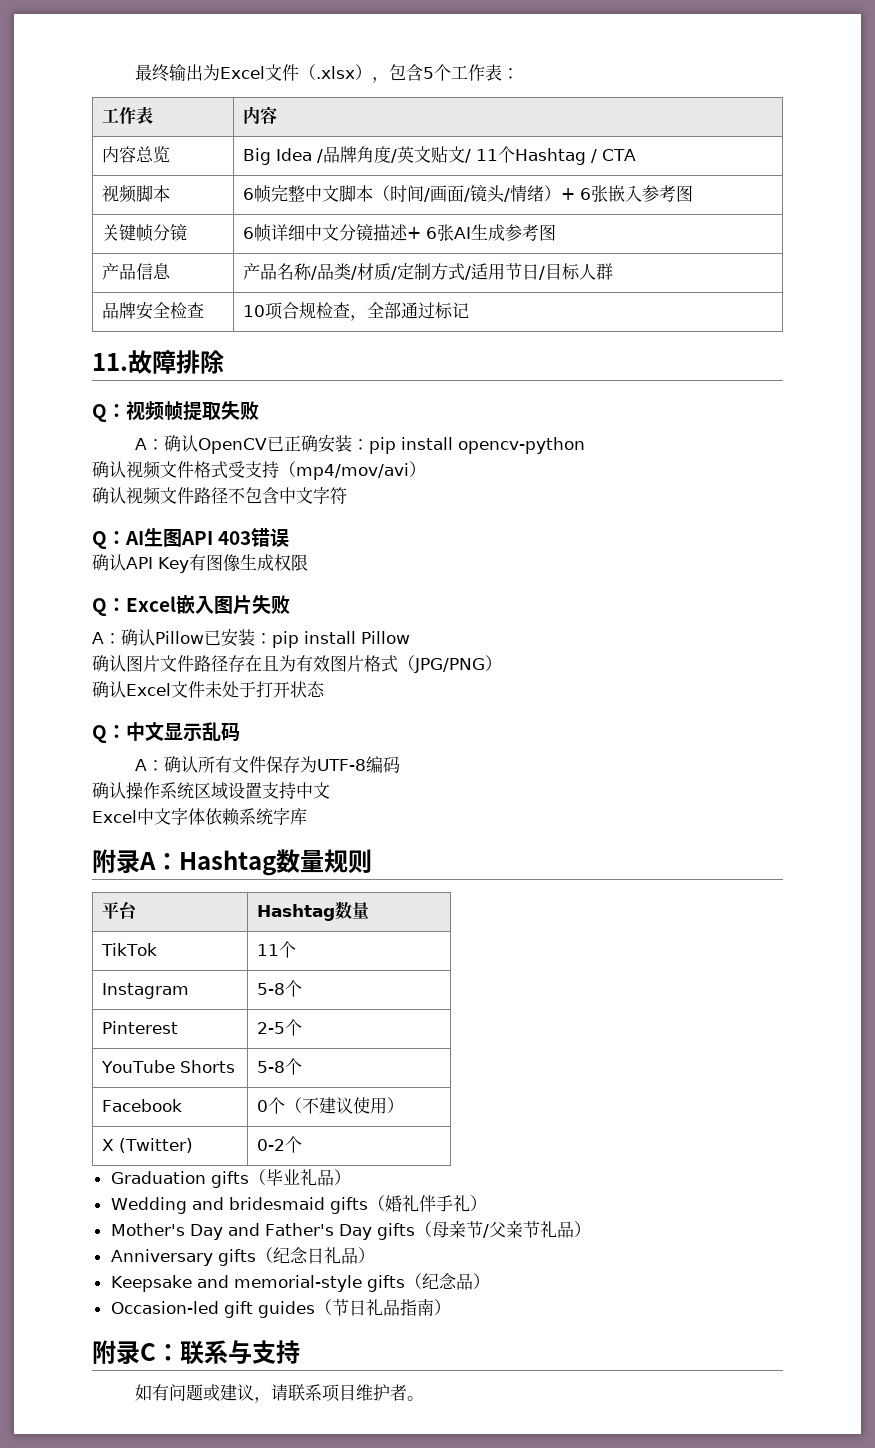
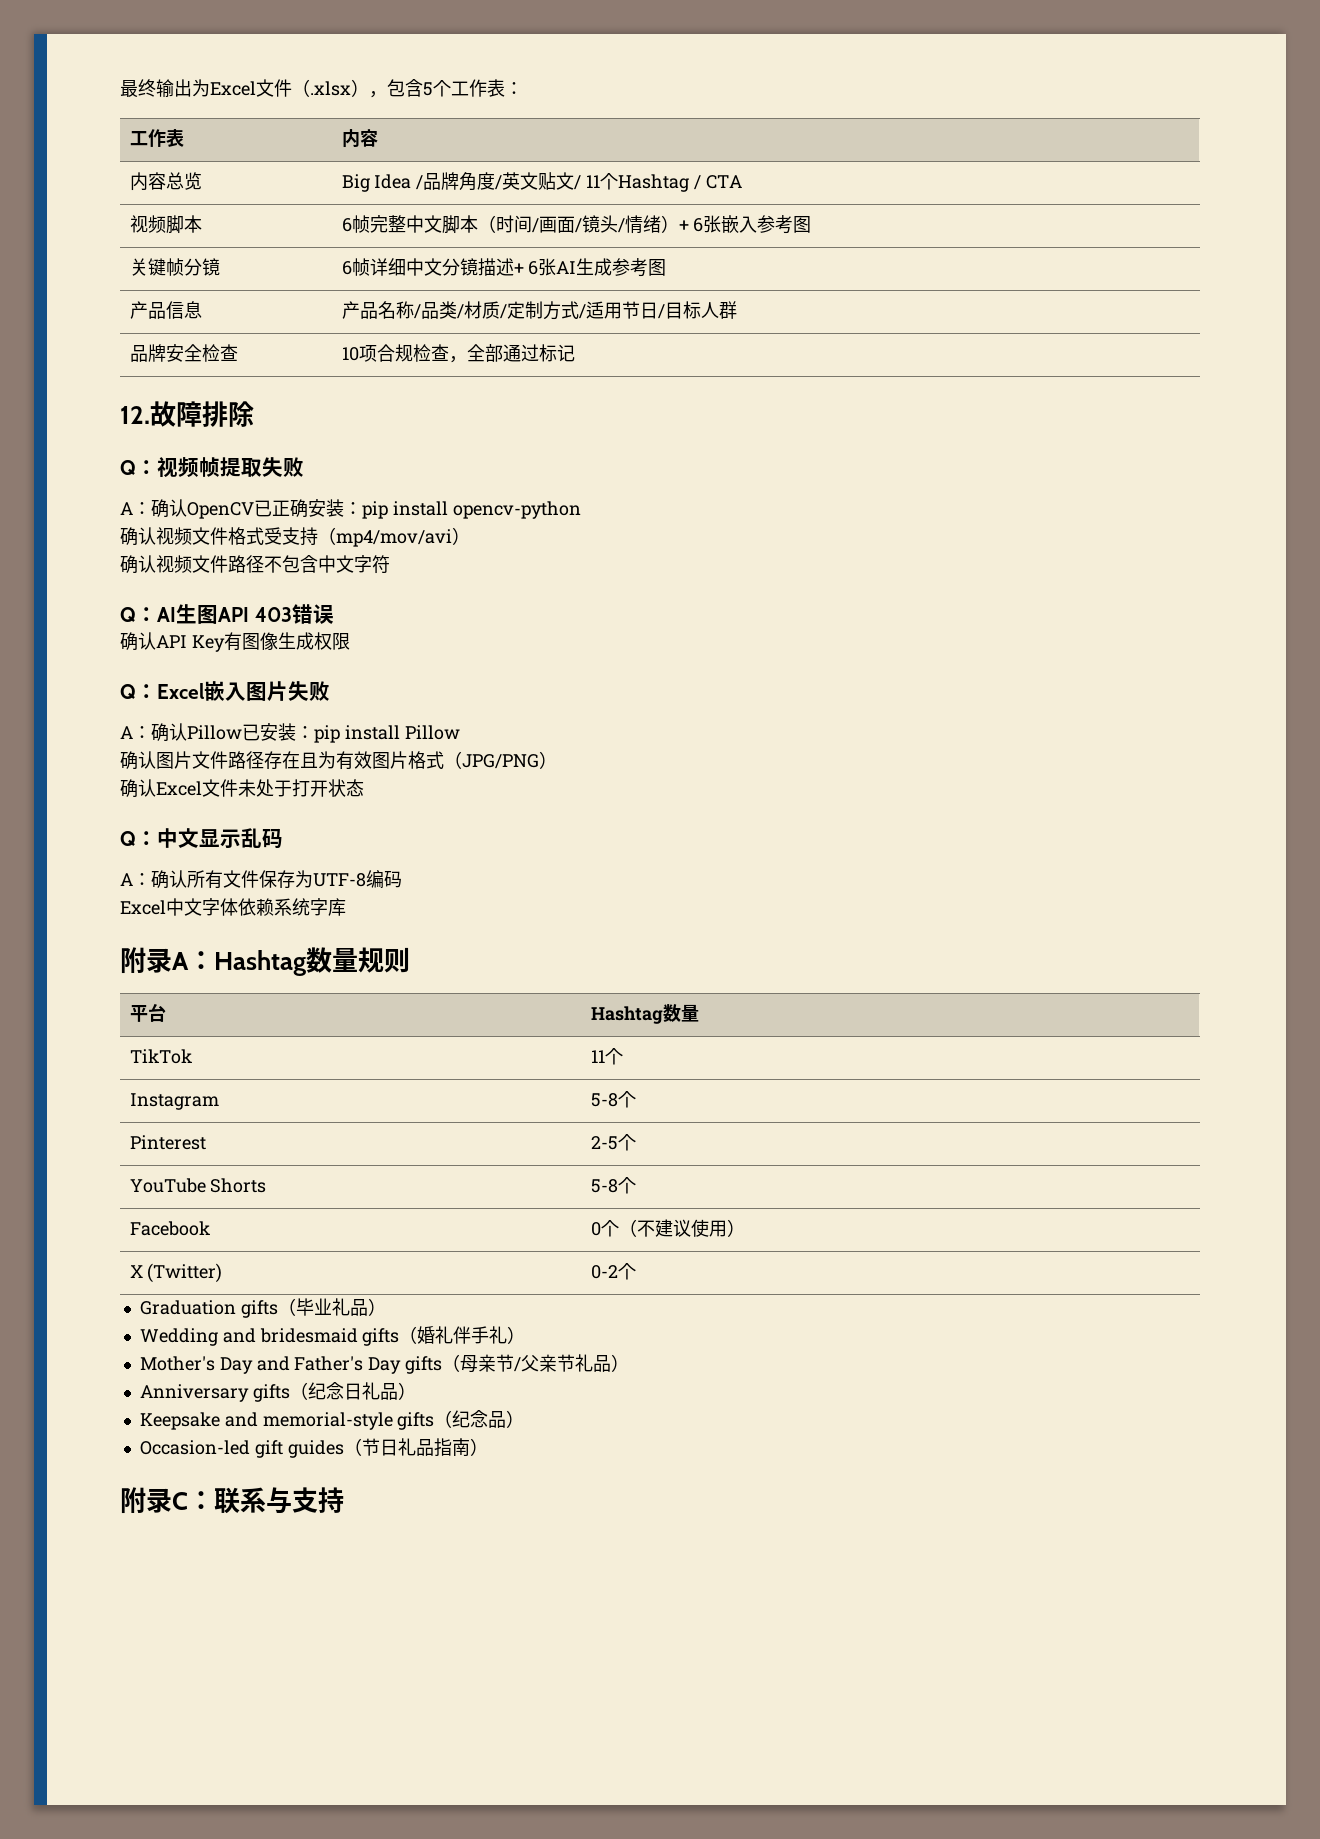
- 11.故障排除
+ 12.故障排除
- 确认操作系统区域设置支持中文
- 如有问题或建议，请联系项目维护者。

